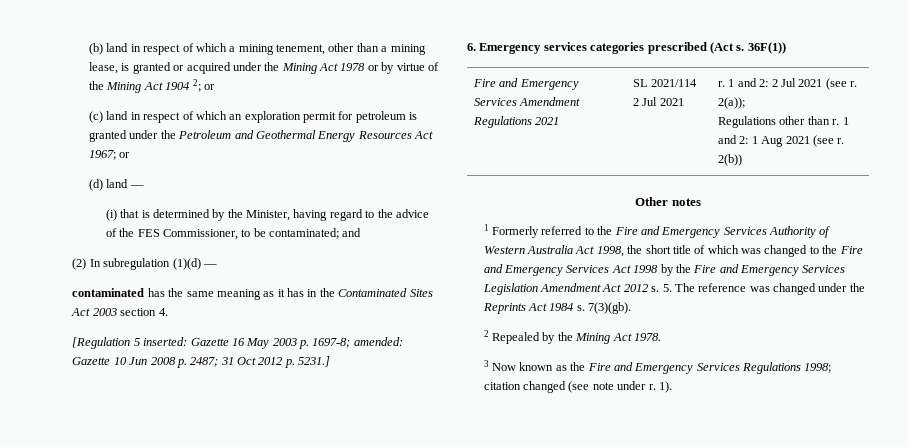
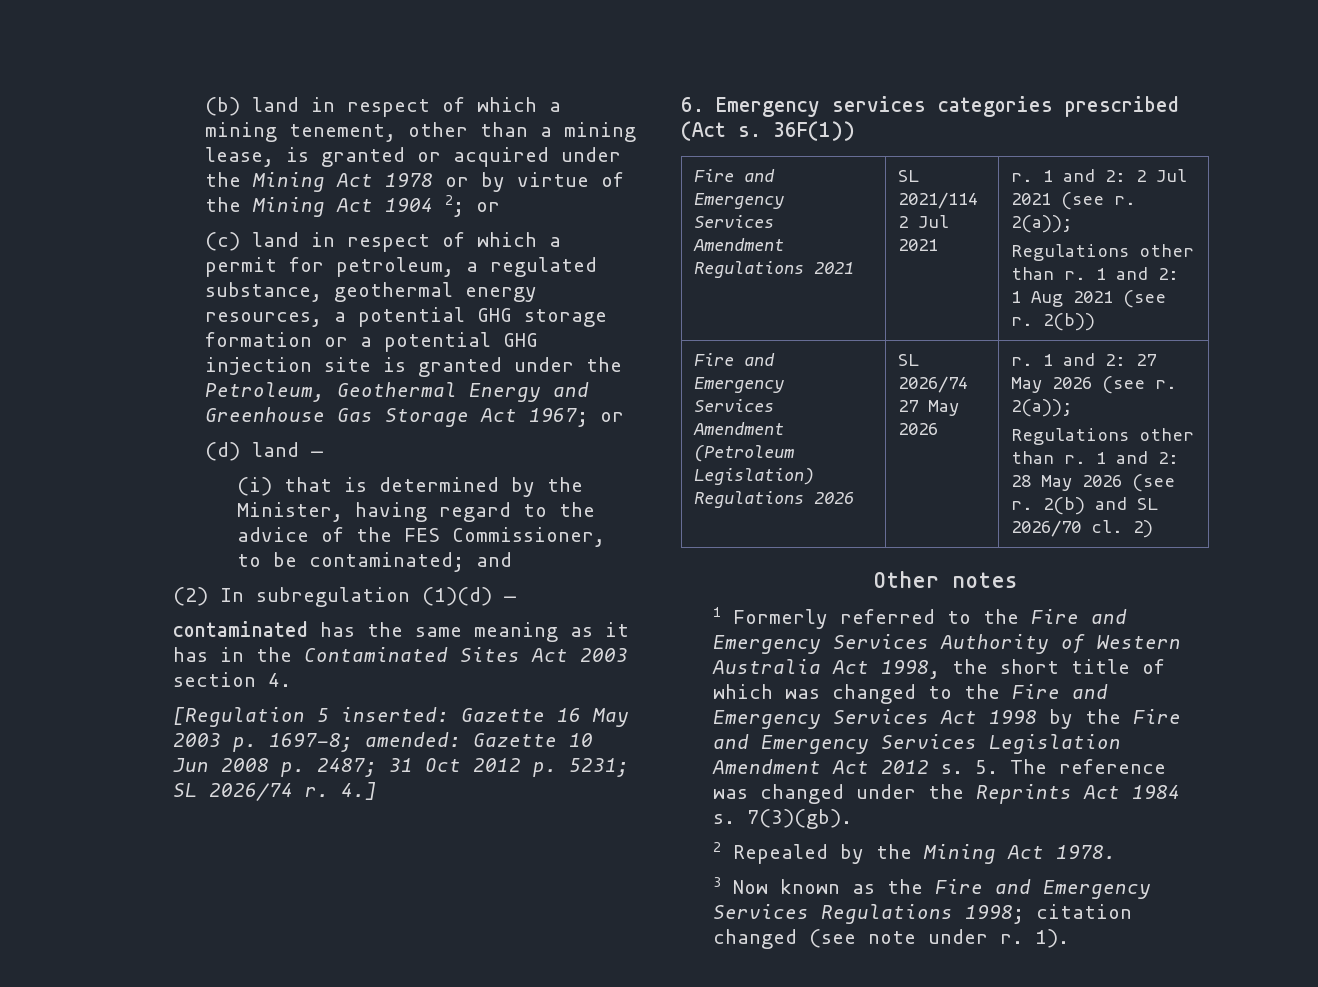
- (c) land in respect of which an exploration permit for petroleum is granted under the Petroleum and Geothermal Energy Resources Act 1967; or
+ (c) land in respect of which a permit for petroleum, a regulated substance, geothermal energy resources, a potential GHG storage formation or a potential GHG injection site is granted under the Petroleum, Geothermal Energy and Greenhouse Gas Storage Act 1967; or
- [Regulation 5 inserted: Gazette 16 May 2003 p. 1697-8; amended: Gazette 10 Jun 2008 p. 2487; 31 Oct 2012 p. 5231.]
+ [Regulation 5 inserted: Gazette 16 May 2003 p. 1697-8; amended: Gazette 10 Jun 2008 p. 2487; 31 Oct 2012 p. 5231; SL 2026/74 r. 4.]
+ Fire and Emergency Services Amendment (Petroleum Legislation) Regulations 2026 | SL 2026/74 27 May 2026 | r. 1 and 2: 27 May 2026 (see r. 2(a));
+ Regulations other than r. 1 and 2: 28 May 2026 (see r. 2(b) and SL 2026/70 cl. 2)

